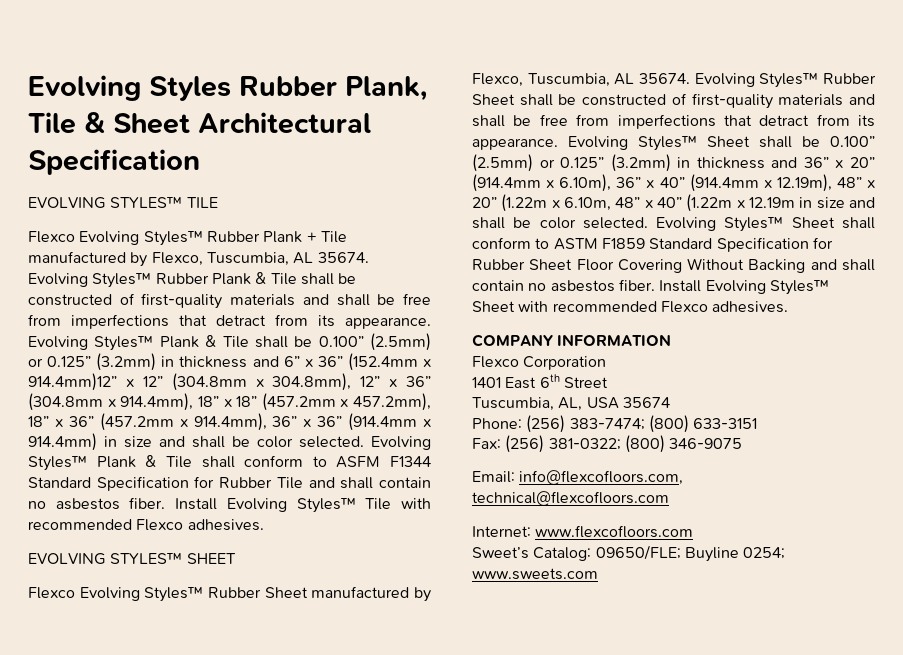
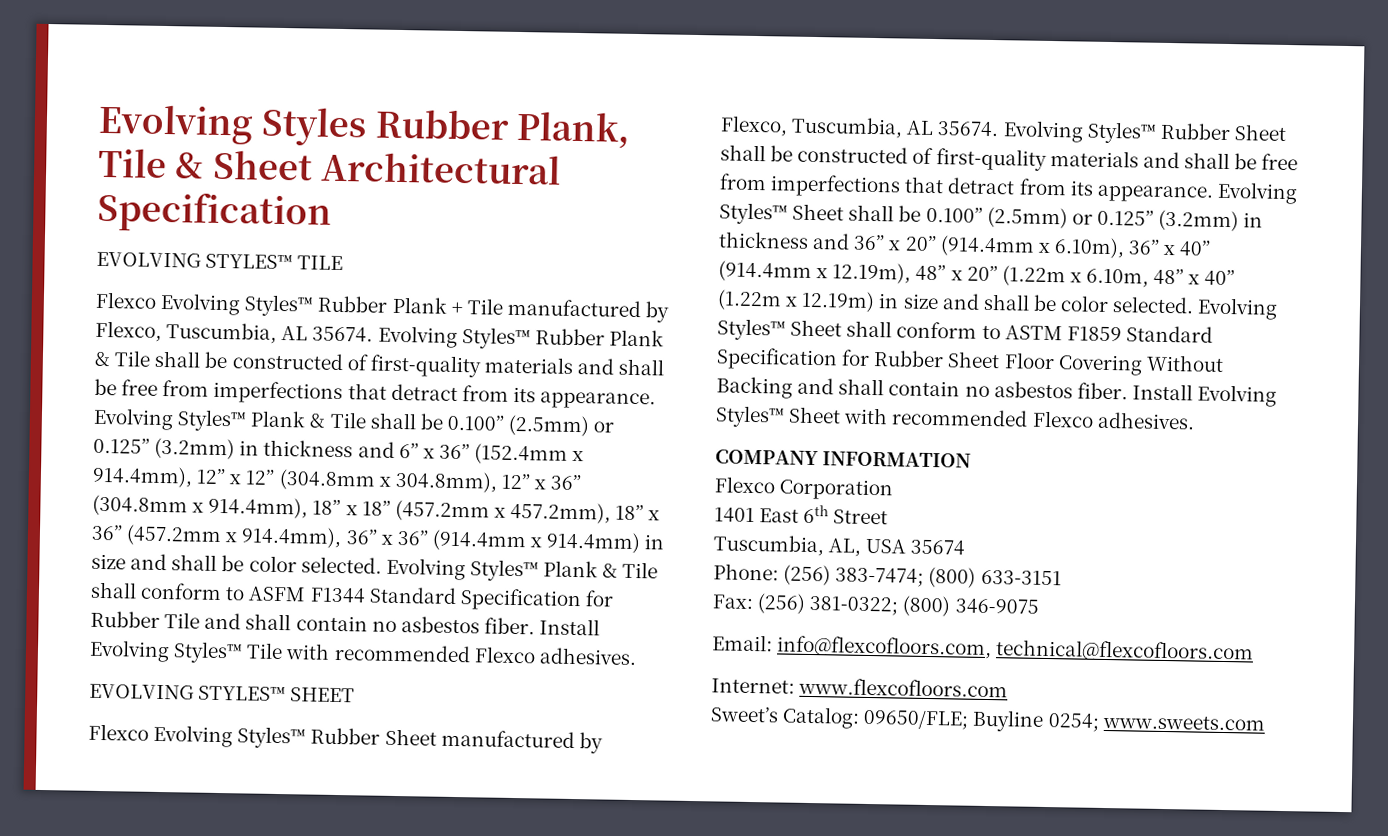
- Evolving Styles™ Plank & Tile shall be 0.100” (2.5mm) or 0.125” (3.2mm) in thickness and 6” x 36” (152.4mm x 914.4mm)12” x 12” (304.8mm x 304.8mm), 12” x 36” (304.8mm x 914.4mm), 18” x 18” (457.2mm x 457.2mm), 18” x 36” (457.2mm x 914.4mm), 36” x 36” (914.4mm x 914.4mm) in size and shall be color selected.
+ Evolving Styles™ Plank & Tile shall be 0.100” (2.5mm) or 0.125” (3.2mm) in thickness and 6” x 36” (152.4mm x 914.4mm), 12” x 12” (304.8mm x 304.8mm), 12” x 36” (304.8mm x 914.4mm), 18” x 18” (457.2mm x 457.2mm), 18” x 36” (457.2mm x 914.4mm), 36” x 36” (914.4mm x 914.4mm) in size and shall be color selected.
- Evolving Styles™ Sheet shall be 0.100” (2.5mm) or 0.125” (3.2mm) in thickness and 36” x 20” (914.4mm x 6.10m), 36” x 40” (914.4mm x 12.19m), 48” x 20” (1.22m x 6.10m, 48” x 40” (1.22m x 12.19m in size and shall be color selected.
+ Evolving Styles™ Sheet shall be 0.100” (2.5mm) or 0.125” (3.2mm) in thickness and 36” x 20” (914.4mm x 6.10m), 36” x 40” (914.4mm x 12.19m), 48” x 20” (1.22m x 6.10m, 48” x 40” (1.22m x 12.19m) in size and shall be color selected.

